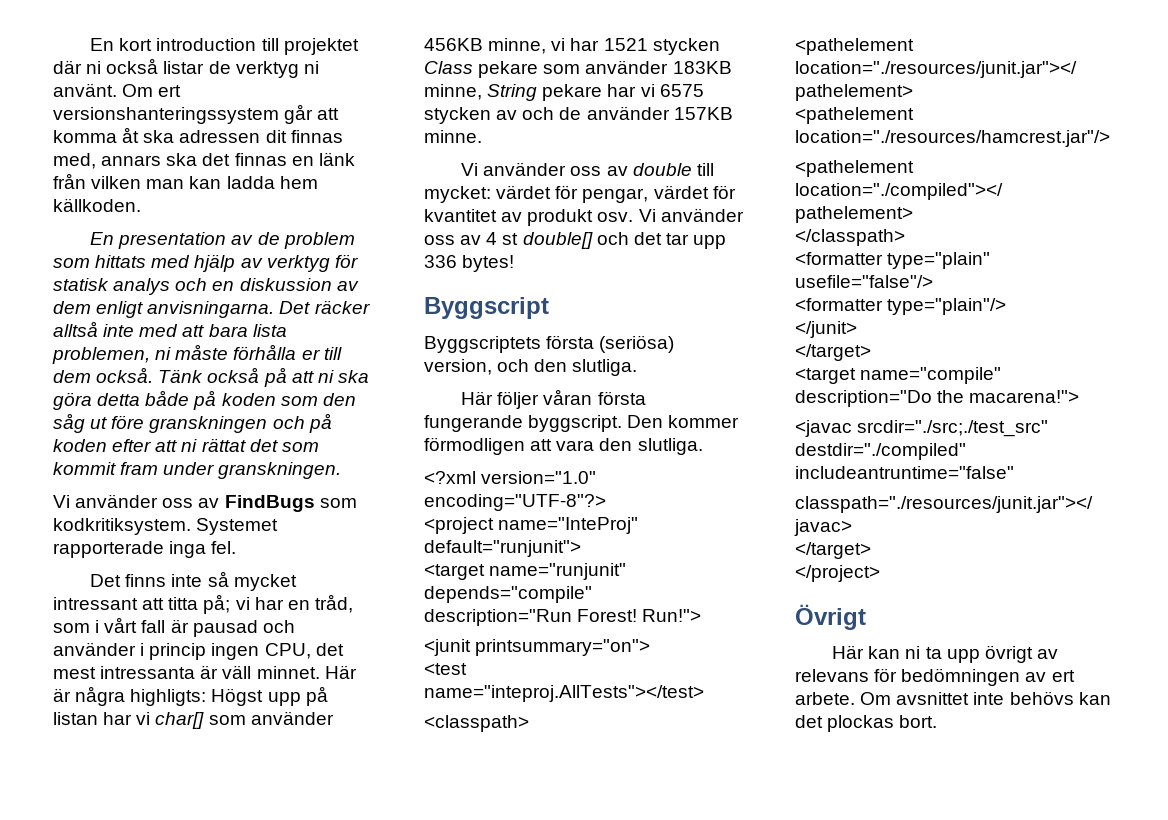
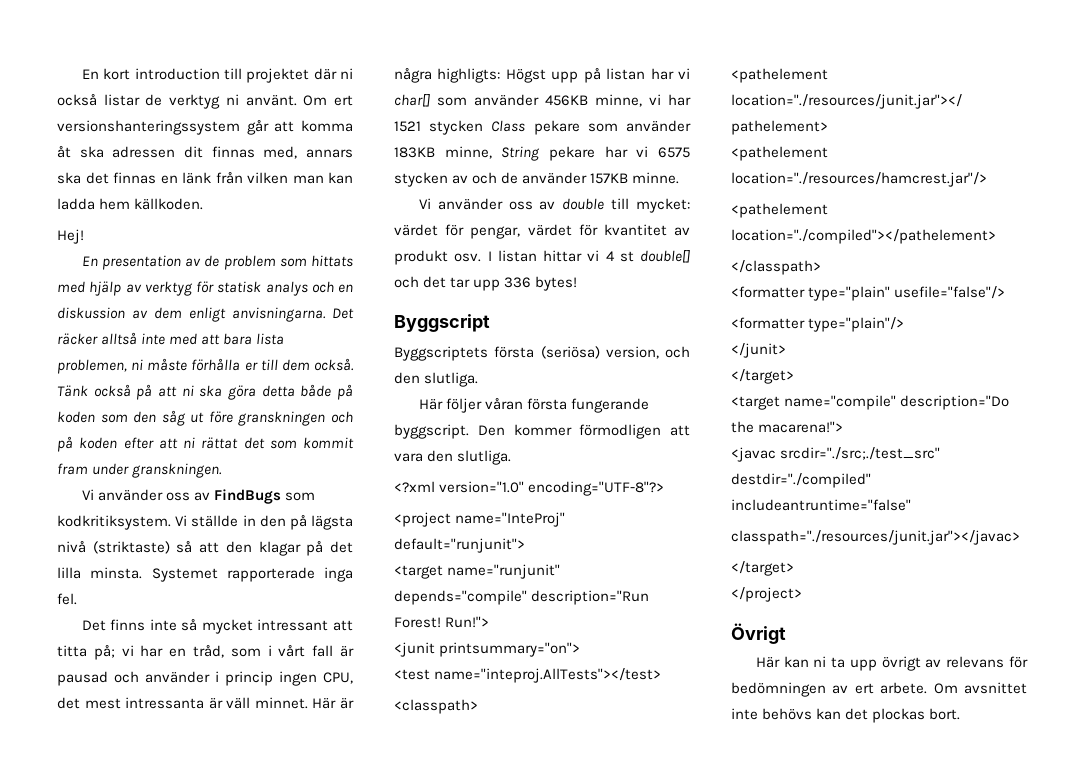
+ Hej!
+ Vi ställde in den på lägsta nivå (striktaste) så att den klagar på det lilla minsta.
- Vi använder oss av 4 st double[] och det tar upp 336 bytes!
+ I listan hittar vi 4 st double[] och det tar upp 336 bytes!

